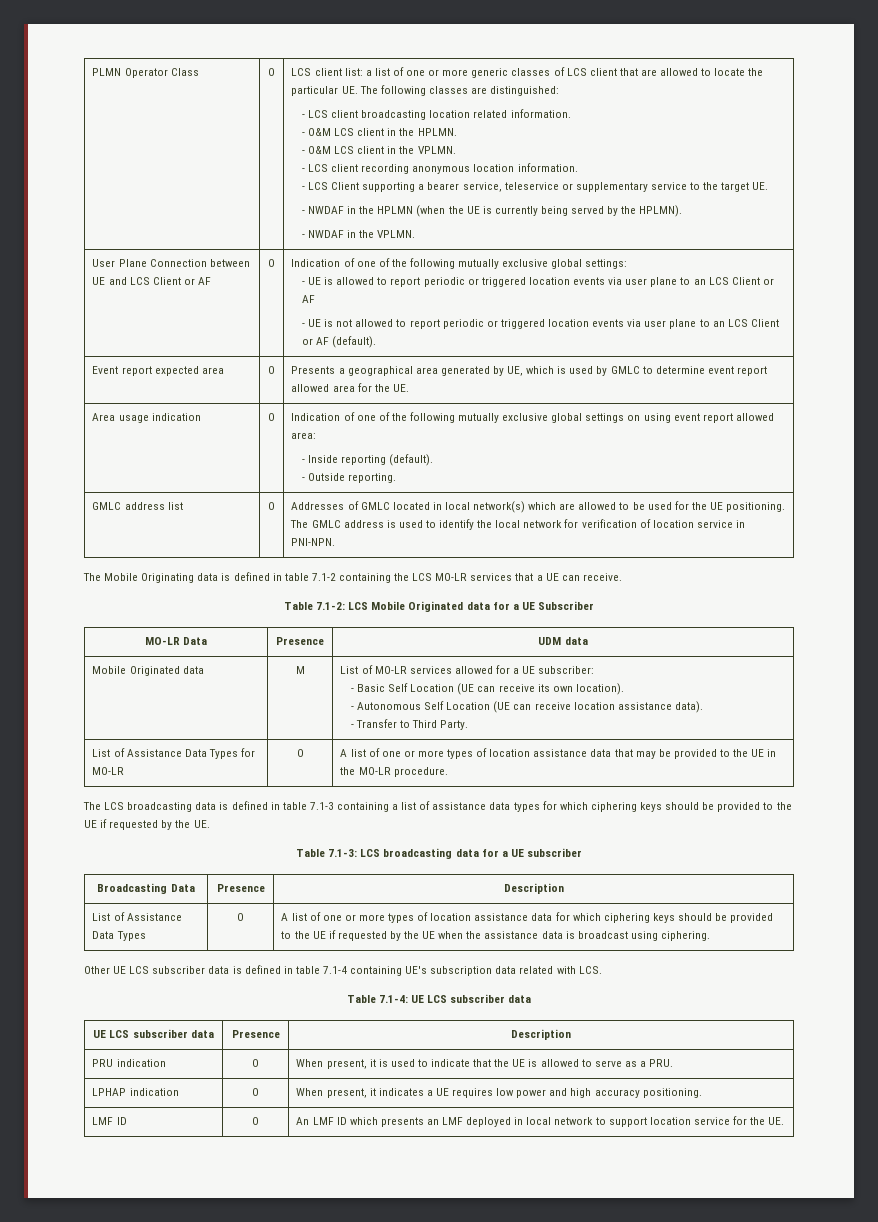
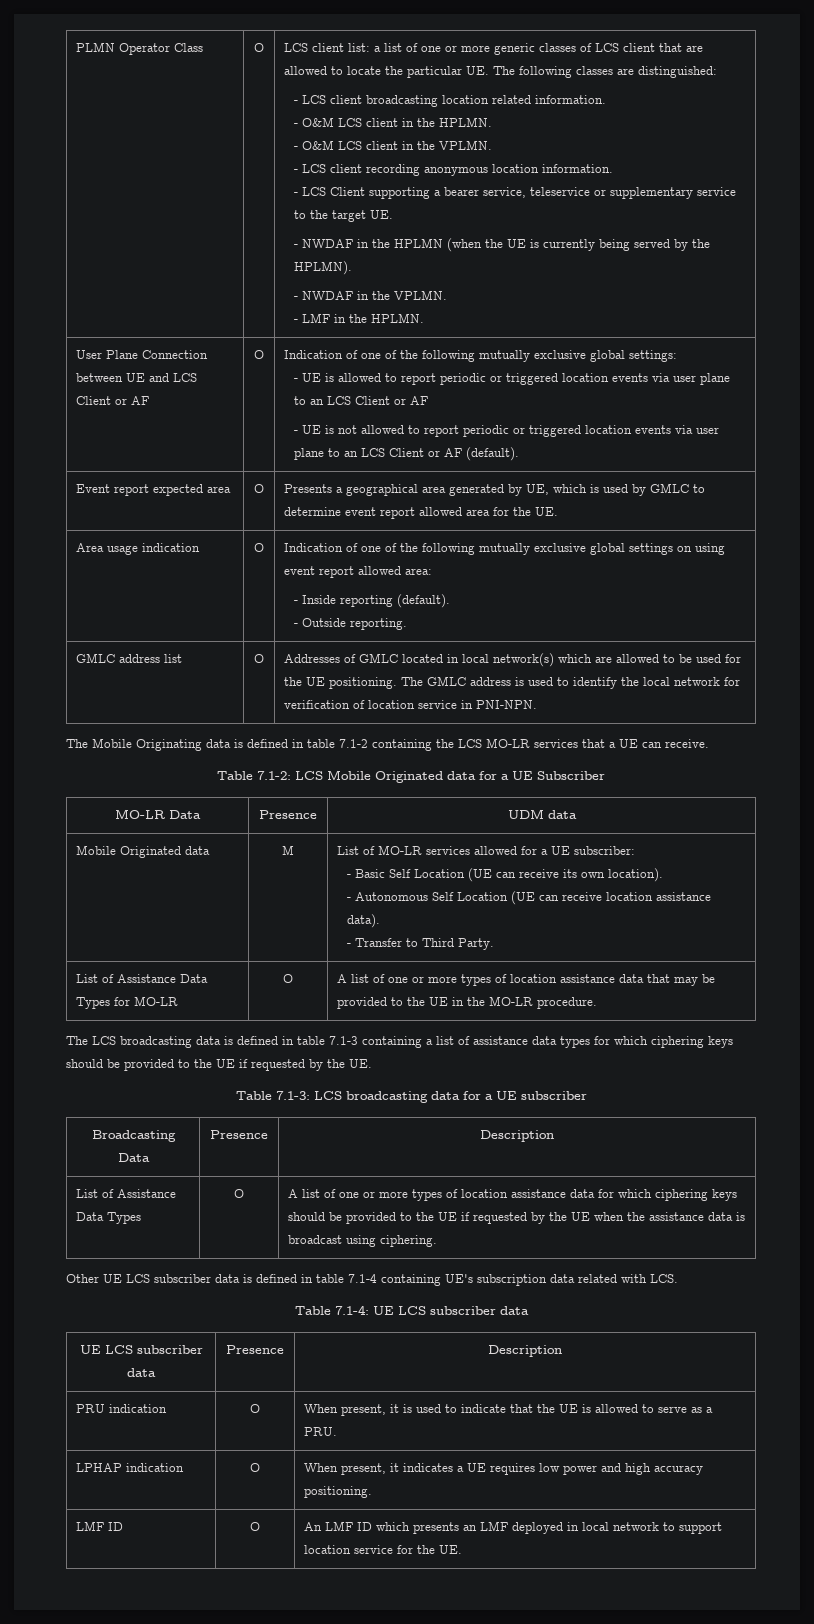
+ - LMF in the HPLMN.

